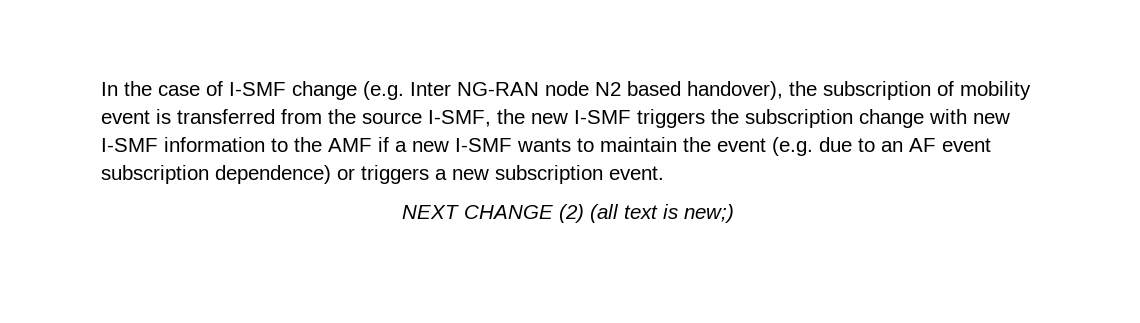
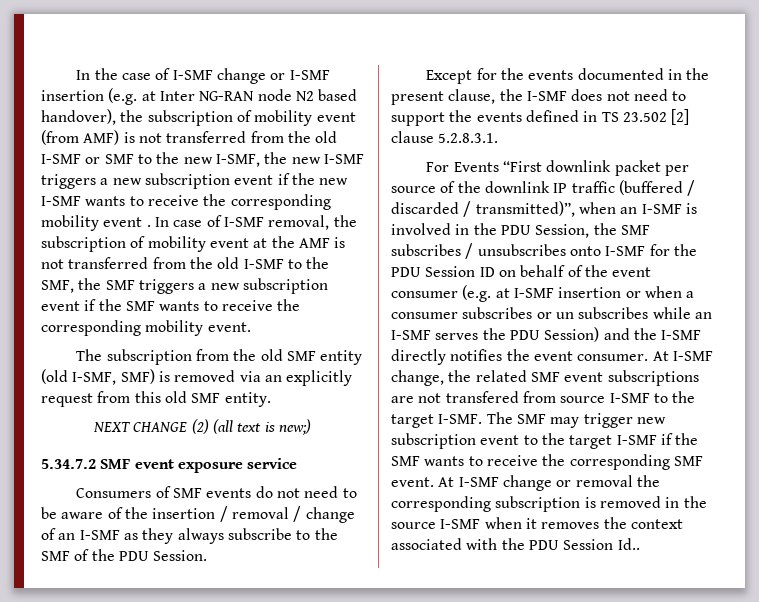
- In the case of I-SMF change (e.g. Inter NG-RAN node N2 based handover), the subscription of mobility event is transferred from the source I-SMF, the new I-SMF triggers the subscription change with new I-SMF information to the AMF if a new I-SMF wants to maintain the event (e.g. due to an AF event subscription dependence) or triggers a new subscription event.
+ In the case of I-SMF change or I-SMF insertion (e.g. at Inter NG-RAN node N2 based handover), the subscription of mobility event (from AMF) is not transferred from the old I-SMF or SMF to the new I-SMF, the new I-SMF triggers a new subscription event if the new I-SMF wants to receive the corresponding mobility event . In case of I-SMF removal, the subscription of mobility event at the AMF is not transferred from the old I-SMF to the SMF, the SMF triggers a new subscription event if the SMF wants to receive the corresponding mobility event.
+ The subscription from the old SMF entity (old I-SMF, SMF) is removed via an explicitly request from this old SMF entity.
+ 5.34.7.2 SMF event exposure service
+ Consumers of SMF events do not need to be aware of the insertion / removal / change of an I-SMF as they always subscribe to the SMF of the PDU Session.
+ Except for the events documented in the present clause, the I-SMF does not need to support the events defined in TS 23.502 [2] clause 5.2.8.3.1.
+ For Events “First downlink packet per source of the downlink IP traffic (buffered / discarded / transmitted)”, when an I-SMF is involved in the PDU Session, the SMF subscribes / unsubscribes onto I-SMF for the PDU Session ID on behalf of the event consumer (e.g. at I-SMF insertion or when a consumer subscribes or un subscribes while an I-SMF serves the PDU Session) and the I-SMF directly notifies the event consumer. At I-SMF change, the related SMF event subscriptions are not transfered from source I-SMF to the target I-SMF. The SMF may trigger new subscription event to the target I-SMF if the SMF wants to receive the corresponding SMF event. At I-SMF change or removal the corresponding subscription is removed in the source I-SMF when it removes the context associated with the PDU Session Id..

